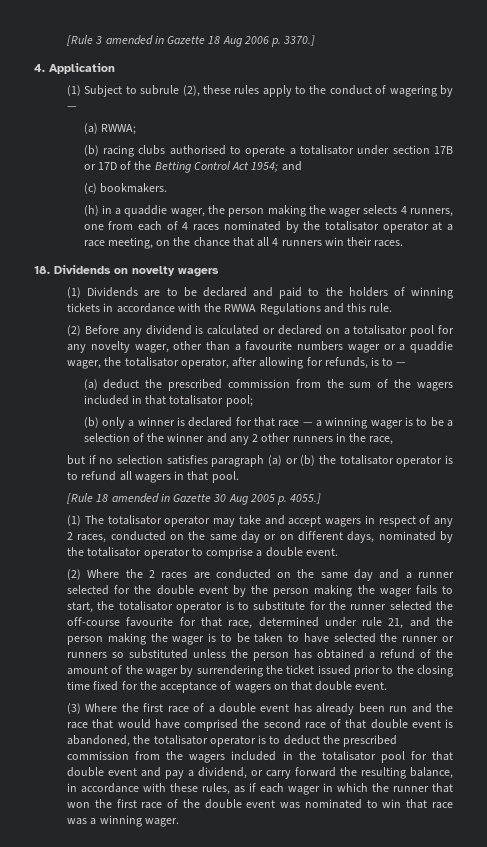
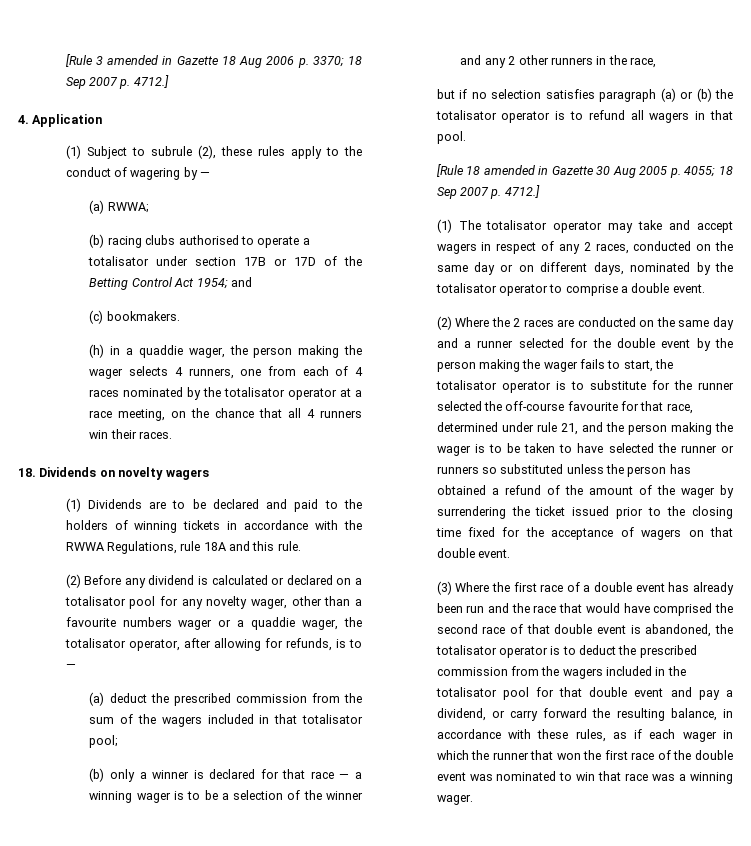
- [Rule 3 amended in Gazette 18 Aug 2006 p. 3370.]
+ [Rule 3 amended in Gazette 18 Aug 2006 p. 3370; 18 Sep 2007 p. 4712.]
- (1) Dividends are to be declared and paid to the holders of winning tickets in accordance with the RWWA Regulations and this rule.
+ (1) Dividends are to be declared and paid to the holders of winning tickets in accordance with the RWWA Regulations, rule 18A and this rule.
- [Rule 18 amended in Gazette 30 Aug 2005 p. 4055.]
+ [Rule 18 amended in Gazette 30 Aug 2005 p. 4055; 18 Sep 2007 p. 4712.]

